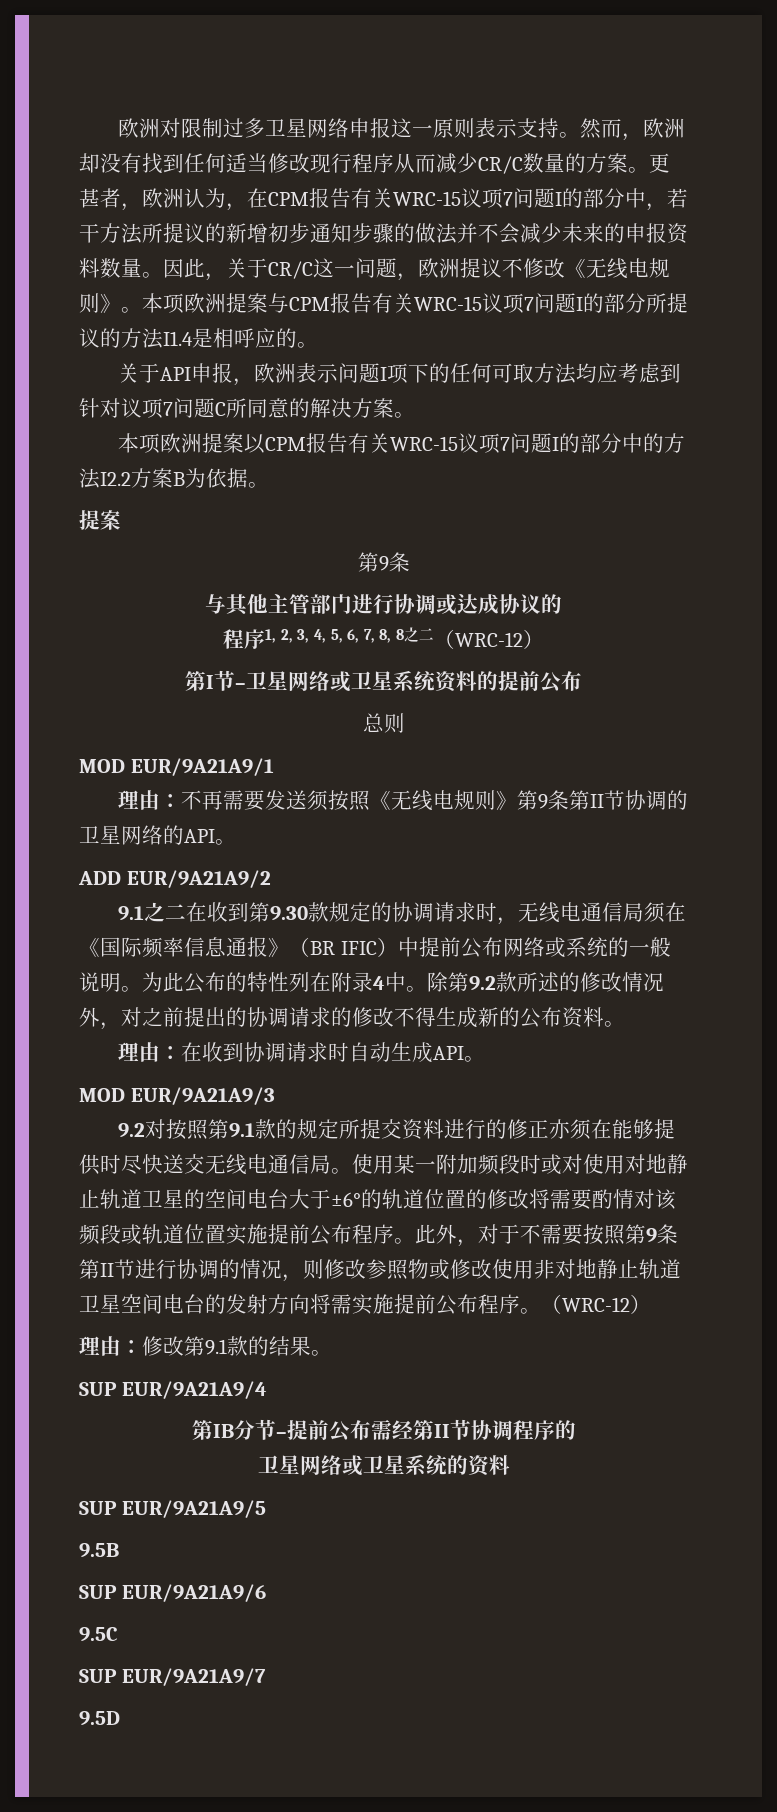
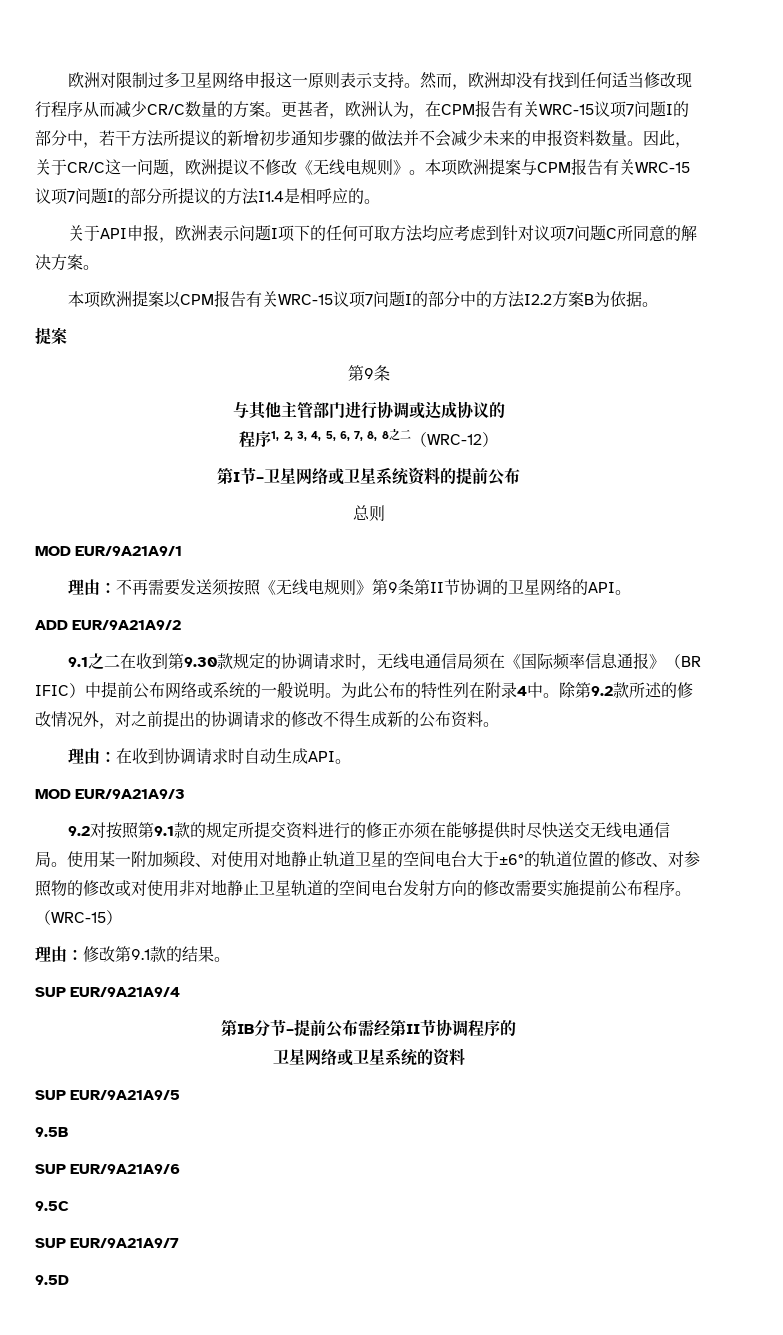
- 使用某一附加频段时或对使用对地静止轨道卫星的空间电台大于±6°的轨道位置的修改将需要酌情对该频段或轨道位置实施提前公布程序。此外，对于不需要按照第9条第II节进行协调的情况，则修改参照物或修改使用非对地静止轨道卫星空间电台的发射方向将需实施提前公布程序。（WRC-12）
+ 使用某一附加频段、对使用对地静止轨道卫星的空间电台大于±6°的轨道位置的修改、对参照物的修改或对使用非对地静止卫星轨道的空间电台发射方向的修改需要实施提前公布程序。（WRC-15）

